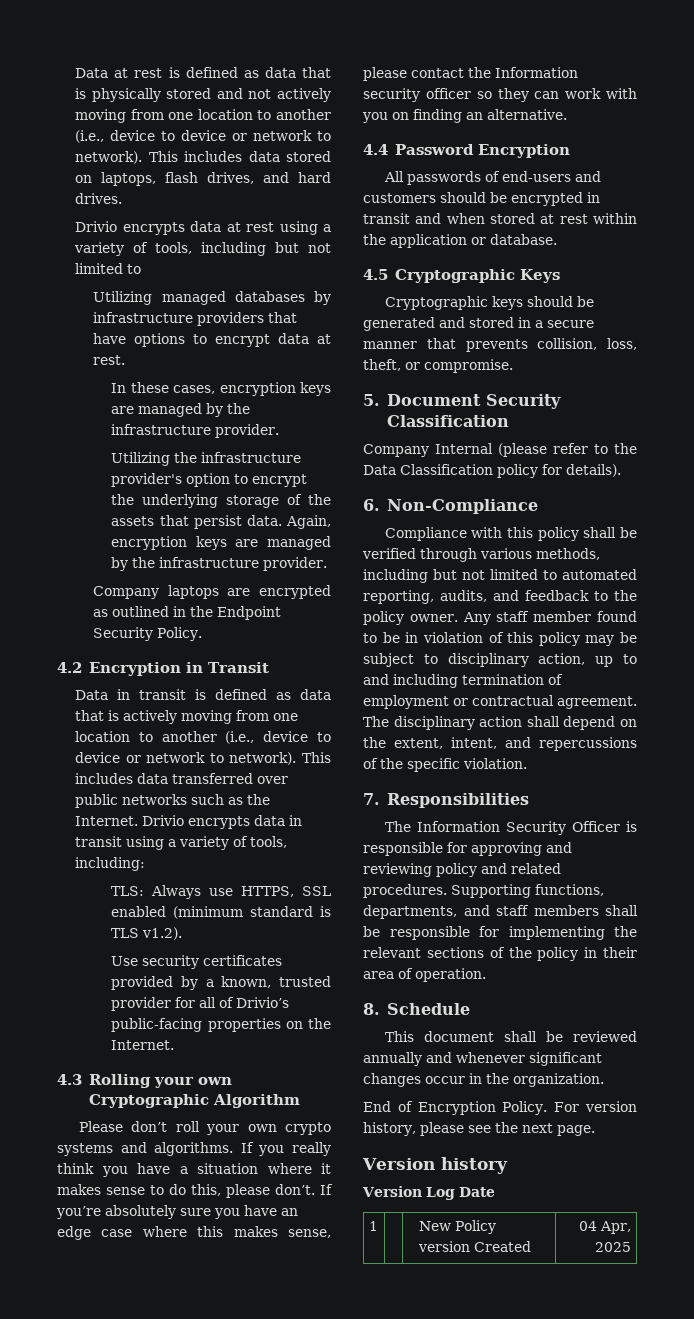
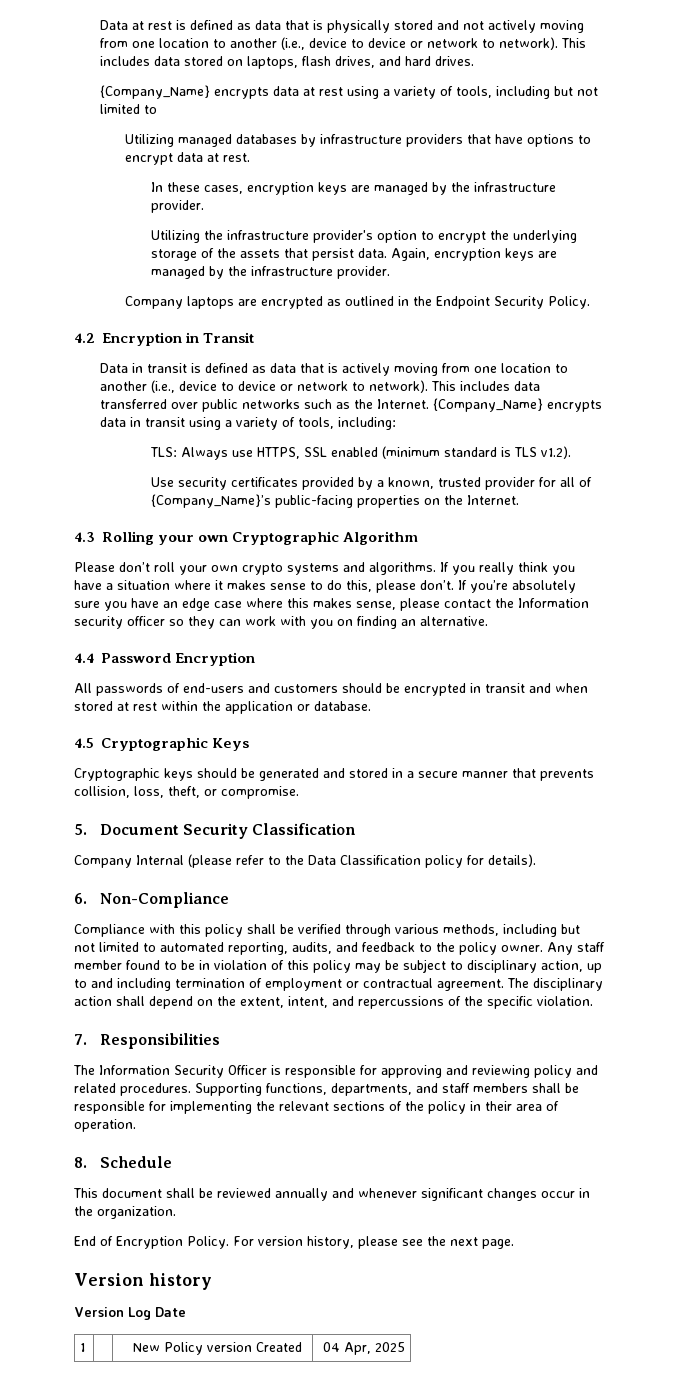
- Drivio encrypts data at rest using a variety of tools, including but not limited to
+ {Company_Name} encrypts data at rest using a variety of tools, including but not limited to
- Drivio encrypts data in transit using a variety of tools, including:
+ {Company_Name} encrypts data in transit using a variety of tools, including:
- Use security certificates provided by a known, trusted provider for all of Drivio’s public-facing properties on the Internet.
+ Use security certificates provided by a known, trusted provider for all of {Company_Name}’s public-facing properties on the Internet.

